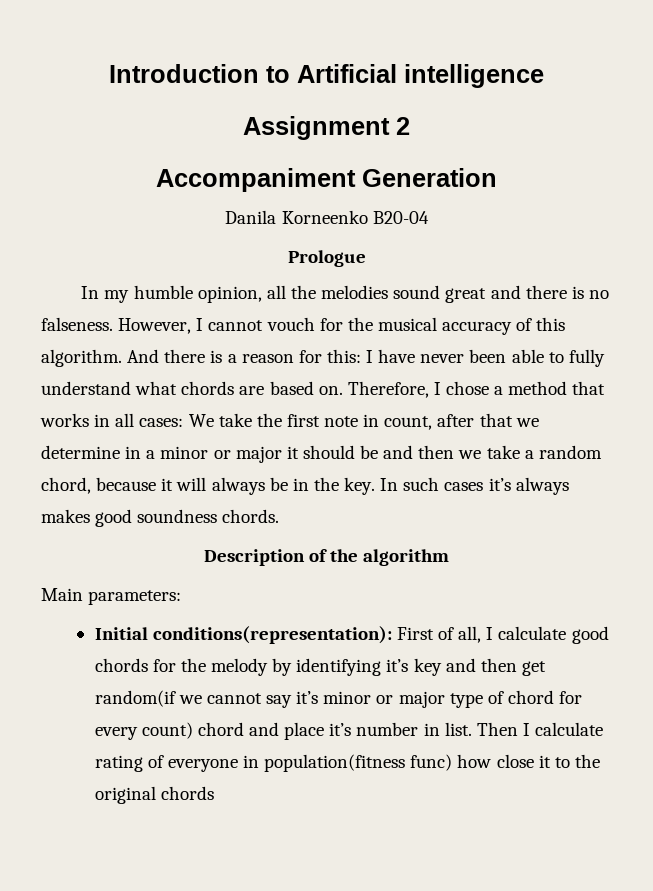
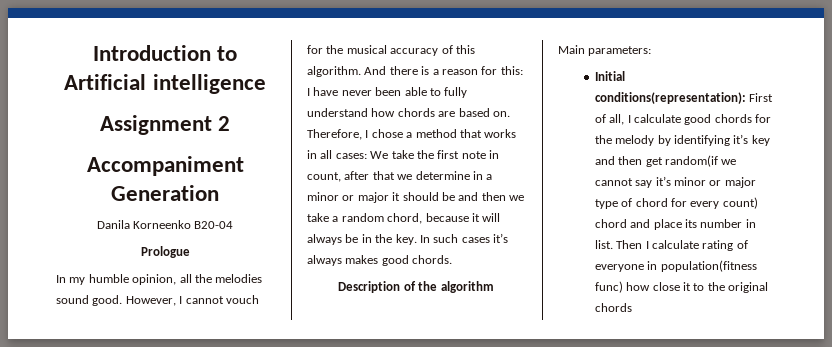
- In my humble opinion, all the melodies sound great and there is no falseness.
+ In my humble opinion, all the melodies sound good.
- And there is a reason for this: I have never been able to fully understand what chords are based on.
+ And there is a reason for this: I have never been able to fully understand how chords are based on.
- In such cases it’s always makes good soundness chords.
+ In such cases it’s always makes good chords.
- Initial conditions(representation): First of all, I calculate good chords for the melody by identifying it’s key and then get random(if we cannot say it’s minor or major type of chord for every count) chord and place it’s number in list.
+ Initial conditions(representation): First of all, I calculate good chords for the melody by identifying it’s key and then get random(if we cannot say it’s minor or major type of chord for every count) chord and place its number in list.

